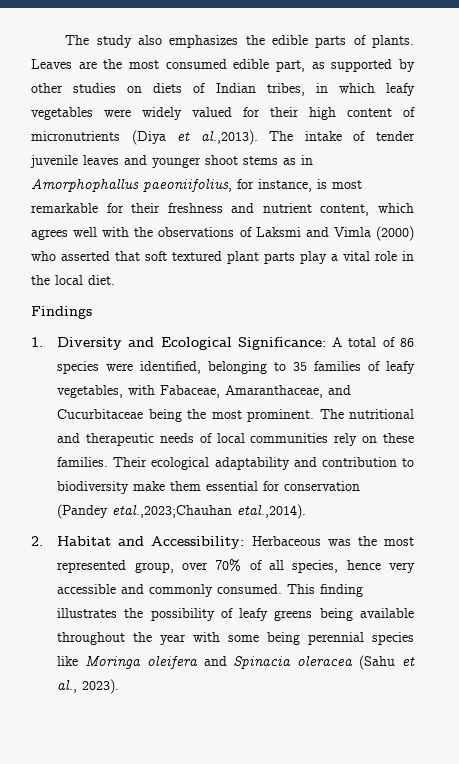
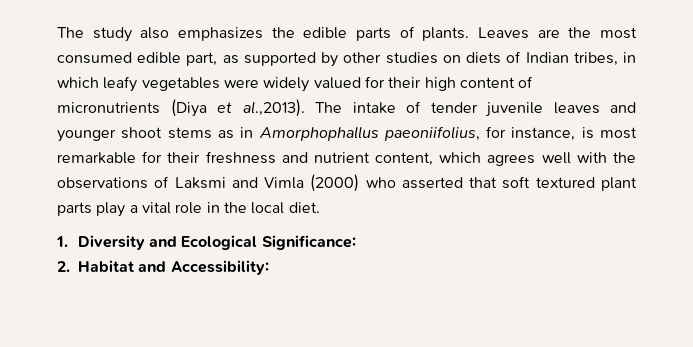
- Findings
- 1. Diversity and Ecological Significance: A total of 86 species were identified, belonging to 35 families of leafy vegetables, with Fabaceae, Amaranthaceae, and Cucurbitaceae being the most prominent. The nutritional and therapeutic needs of local communities rely on these families. Their ecological adaptability and contribution to biodiversity make them essential for conservation (Pandey etal.,2023;Chauhan etal.,2014).
- 2. Habitat and Accessibility: Herbaceous was the most represented group, over 70% of all species, hence very accessible and commonly consumed. This finding illustrates the possibility of leafy greens being available throughout the year with some being perennial species like Moringa oleifera and Spinacia oleracea (Sahu et al., 2023).
+ 1. Diversity and Ecological Significance:
+ 2. Habitat and Accessibility:

